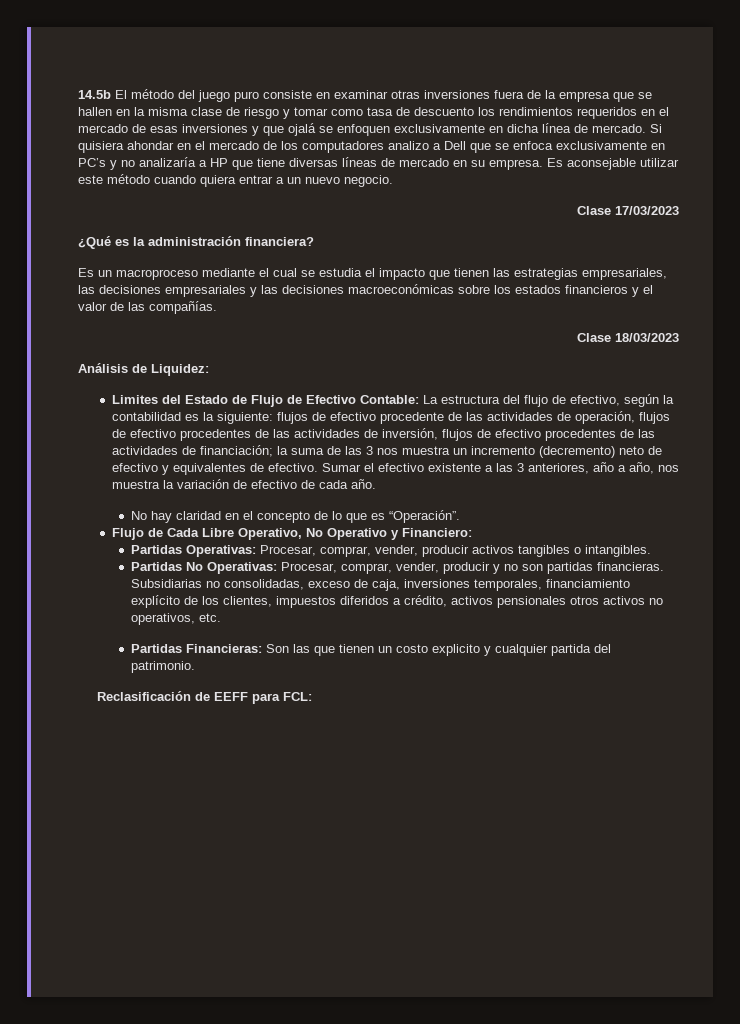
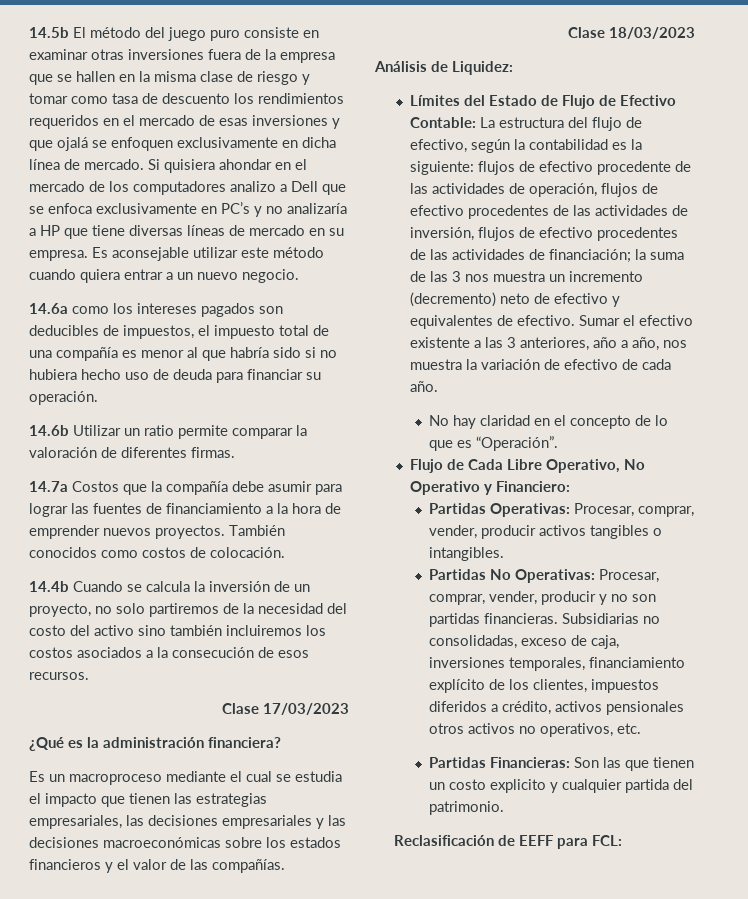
+ 14.6a como los intereses pagados son deducibles de impuestos, el impuesto total de una compañía es menor al que habría sido si no hubiera hecho uso de deuda para financiar su operación.
+ 14.6b Utilizar un ratio permite comparar la valoración de diferentes firmas.
+ 14.7a Costos que la compañía debe asumir para lograr las fuentes de financiamiento a la hora de emprender nuevos proyectos. También conocidos como costos de colocación.
+ 14.4b Cuando se calcula la inversión de un proyecto, no solo partiremos de la necesidad del costo del activo sino también incluiremos los costos asociados a la consecución de esos recursos.
- Limites del Estado de Flujo de Efectivo Contable:
+ Límites del Estado de Flujo de Efectivo Contable:

